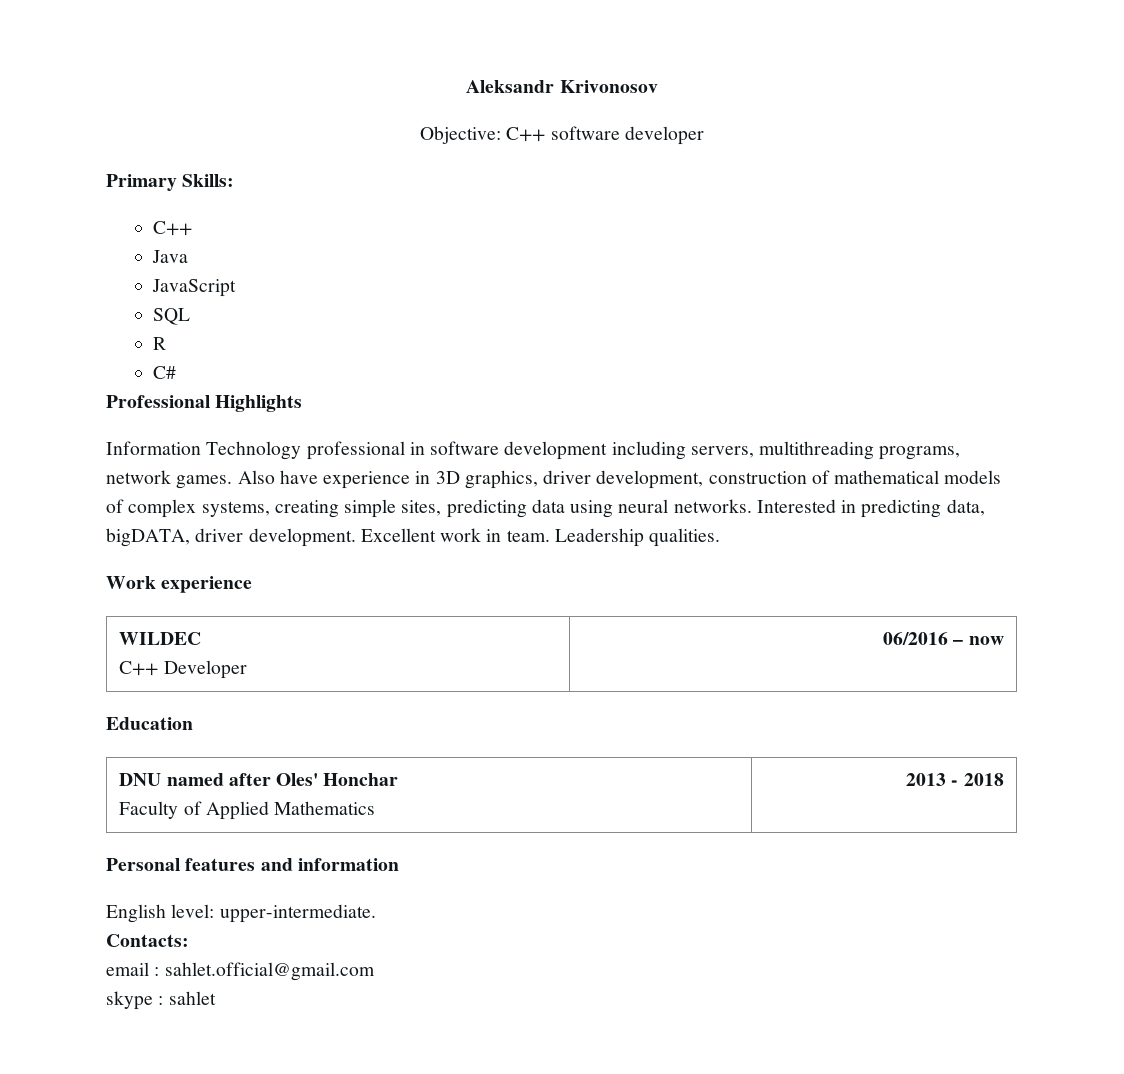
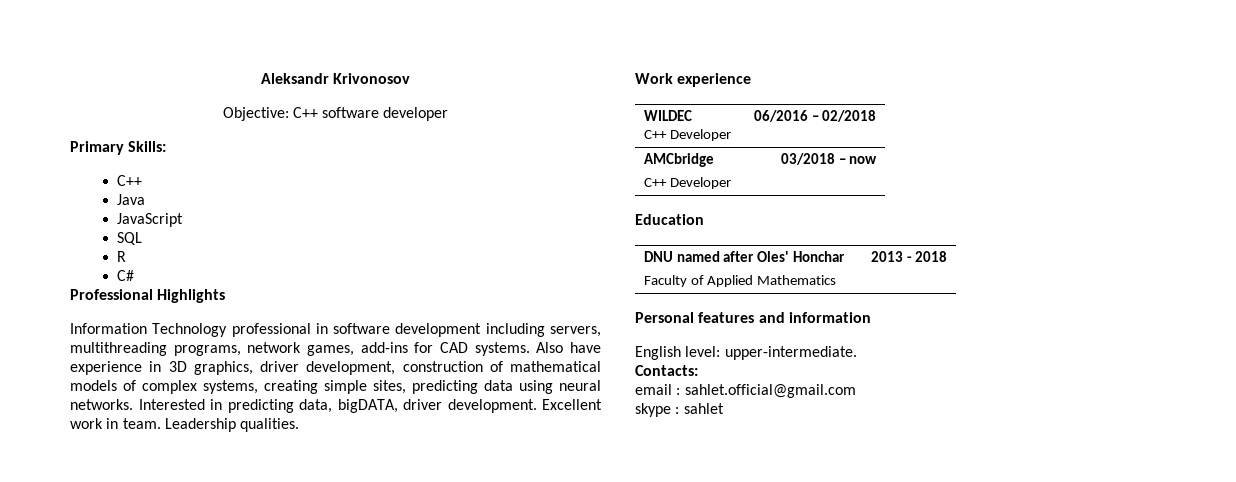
- Information Technology professional in software development including servers, multithreading programs, network games.
+ Information Technology professional in software development including servers, multithreading programs, network games, add-ins for CAD systems.
  WILDEC
- С++ Developer | 06/2016 – now
+ С++ Developer | 06/2016 – 02/2018
+ AMCbridge
+ С++ Developer | 03/2018 – now

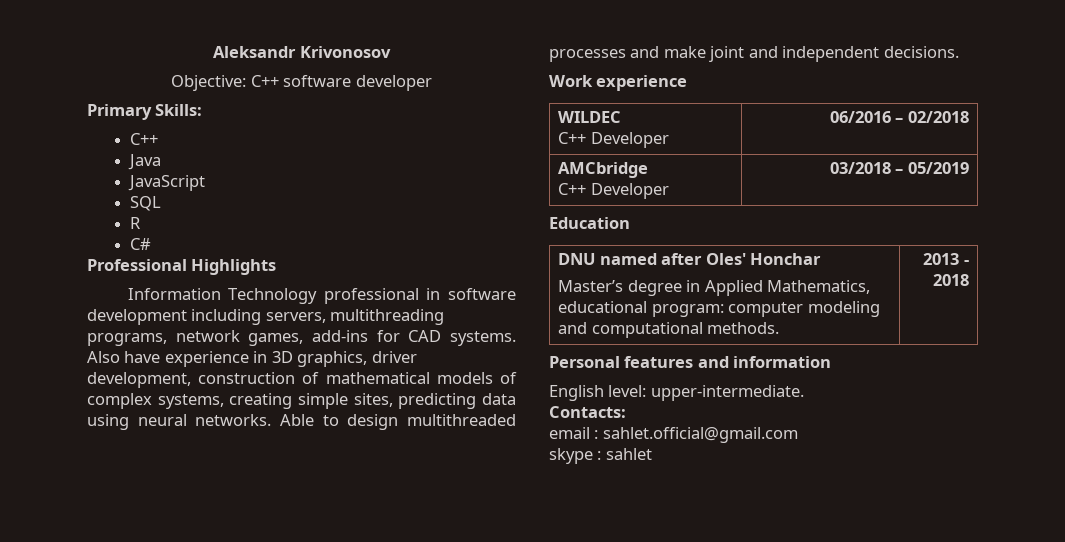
- Interested in predicting data, bigDATA, driver development. Excellent work in team. Leadership qualities.
+ Able to design multithreaded processes and make joint and independent decisions.
  AMCbridge
- С++ Developer | 03/2018 – now
+ С++ Developer | 03/2018 – 05/2019
  DNU named after Oles' Honchar
- Faculty of Applied Mathematics | 2013 - 2018
+ Master’s degree in Applied Mathematics, educational program: computer modeling and computational methods. | 2013 - 2018

